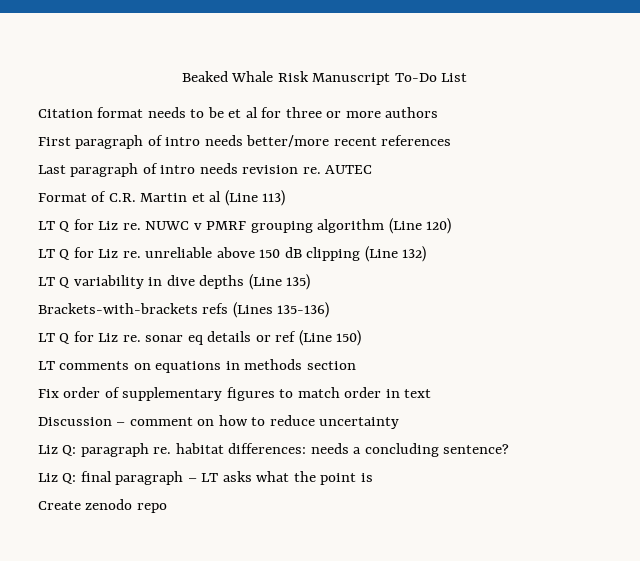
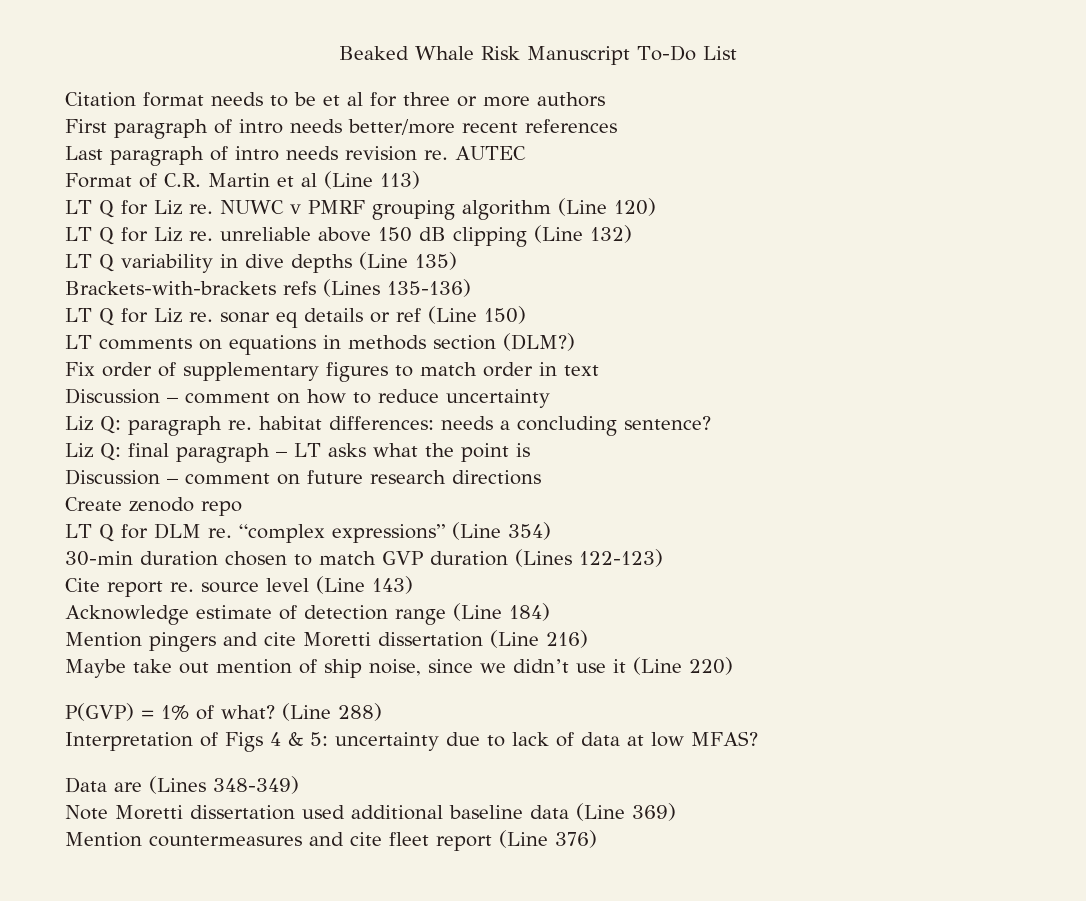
- LT comments on equations in methods section
+ LT comments on equations in methods section (DLM?)
+ Discussion – comment on future research directions
  Create zenodo repo
+ LT Q for DLM re. “complex expressions” (Line 354)
+ 30-min duration chosen to match GVP duration (Lines 122-123)
+ Cite report re. source level (Line 143)
+ Acknowledge estimate of detection range (Line 184)
+ Mention pingers and cite Moretti dissertation (Line 216)
+ Maybe take out mention of ship noise, since we didn’t use it (Line 220)
+ P(GVP) = 1% of what? (Line 288)
+ Interpretation of Figs 4 & 5: uncertainty due to lack of data at low MFAS?
+ Data are (Lines 348-349)
+ Note Moretti dissertation used additional baseline data (Line 369)
+ Mention countermeasures and cite fleet report (Line 376)

